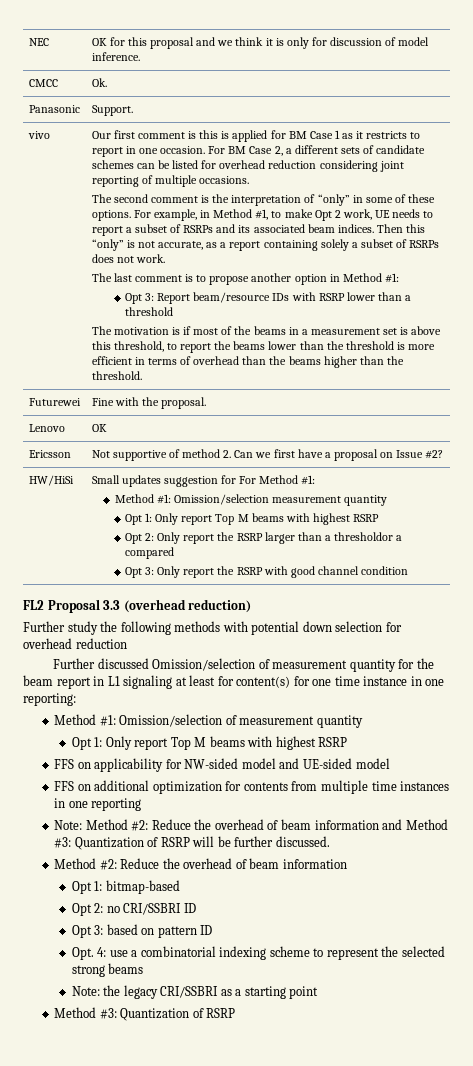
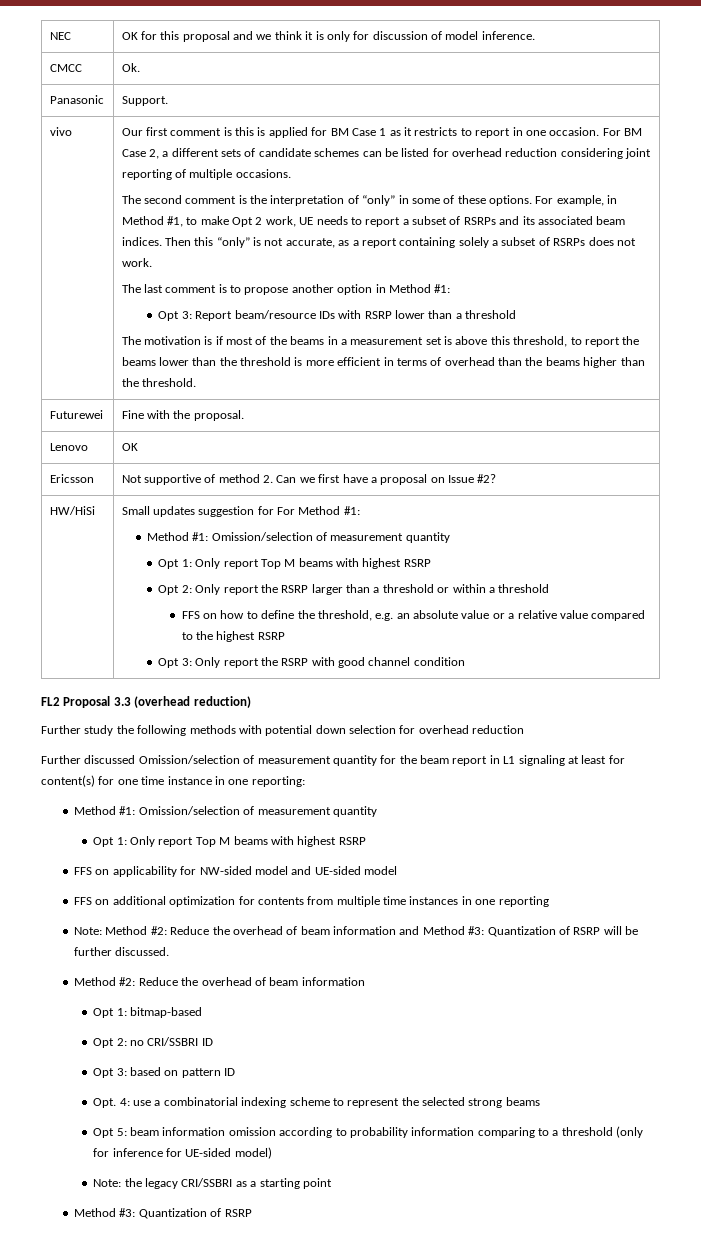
  Small updates suggestion for For Method #1:
- Method #1: Omission/selection measurement quantity
+ Method #1: Omission/selection of measurement quantity
- Opt 2: Only report the RSRP larger than a thresholdor a compared
+ Opt 2: Only report the RSRP larger than a threshold or within a threshold
+ FFS on how to define the threshold, e.g. an absolute value or a relative value compared to the highest RSRP
+ Opt 5: beam information omission according to probability information comparing to a threshold (only for inference for UE-sided model)

